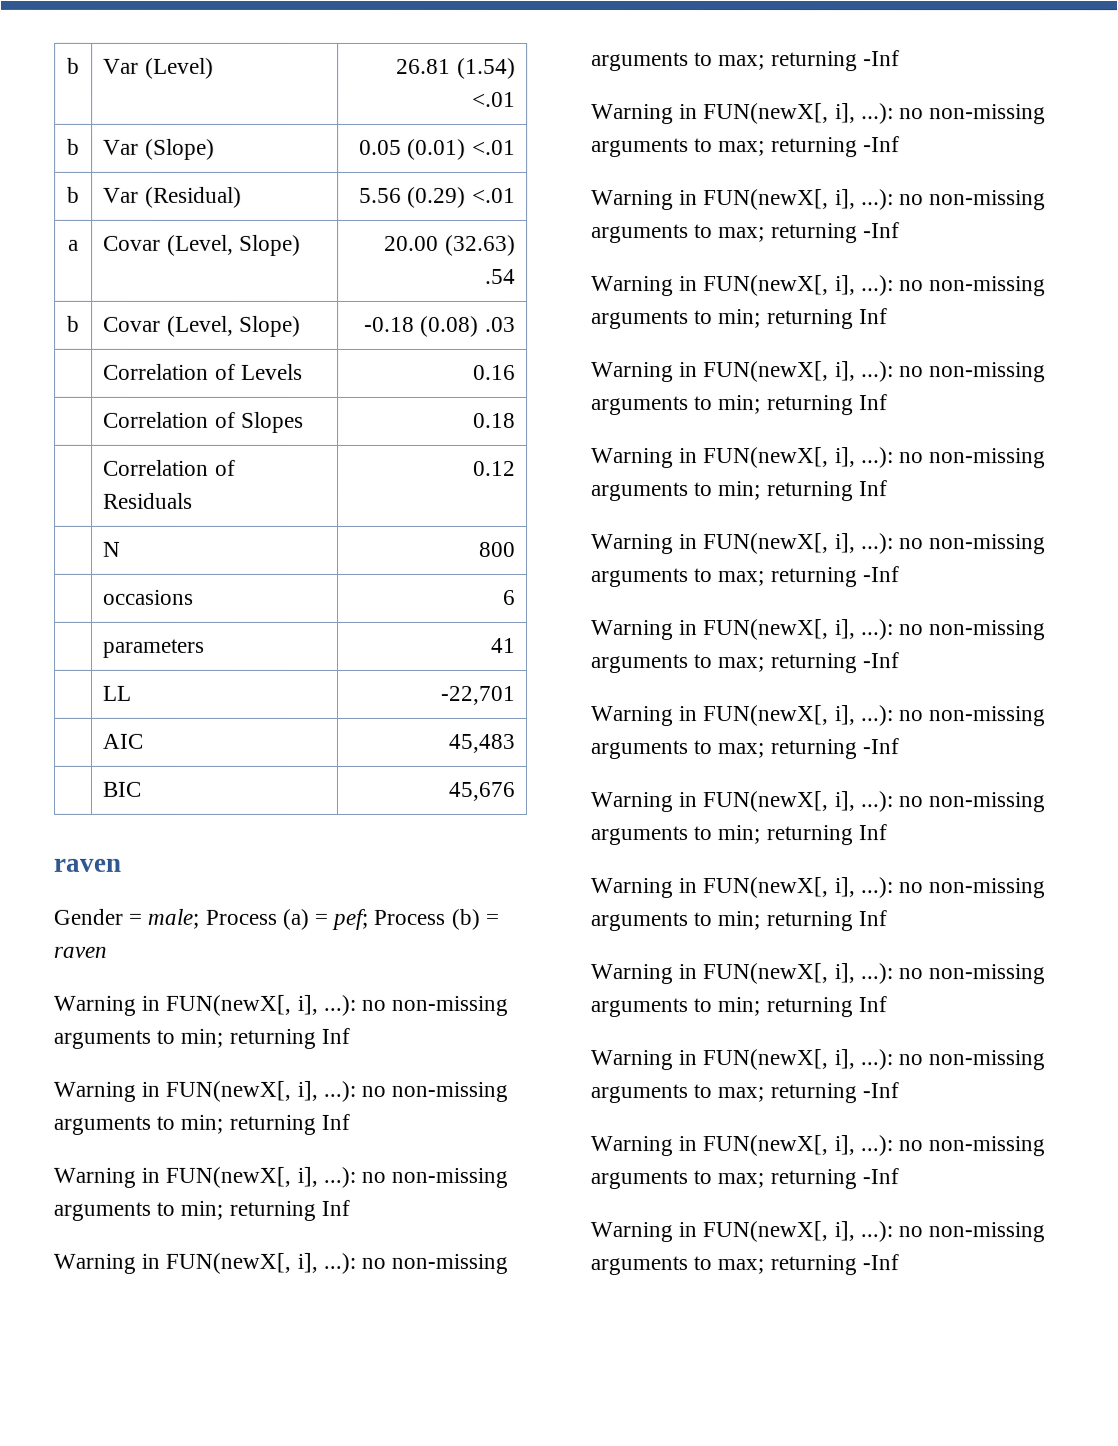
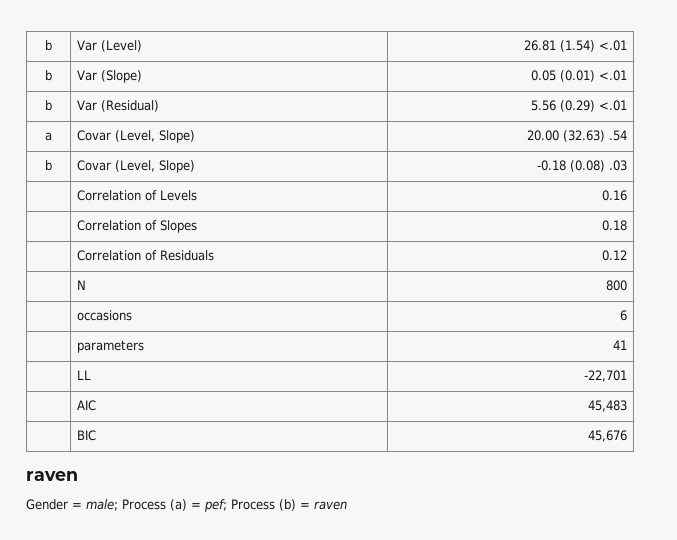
  Gender = male; Process (a) = pef; Process (b) = raven
- Warning in FUN(newX[, i], ...): no non-missing arguments to min; returning Inf
- Warning in FUN(newX[, i], ...): no non-missing arguments to min; returning Inf
- Warning in FUN(newX[, i], ...): no non-missing arguments to min; returning Inf
- Warning in FUN(newX[, i], ...): no non-missing arguments to max; returning -Inf
- Warning in FUN(newX[, i], ...): no non-missing arguments to max; returning -Inf
- Warning in FUN(newX[, i], ...): no non-missing arguments to max; returning -Inf
- Warning in FUN(newX[, i], ...): no non-missing arguments to min; returning Inf
- Warning in FUN(newX[, i], ...): no non-missing arguments to min; returning Inf
- Warning in FUN(newX[, i], ...): no non-missing arguments to min; returning Inf
- Warning in FUN(newX[, i], ...): no non-missing arguments to max; returning -Inf
- Warning in FUN(newX[, i], ...): no non-missing arguments to max; returning -Inf
- Warning in FUN(newX[, i], ...): no non-missing arguments to max; returning -Inf
- Warning in FUN(newX[, i], ...): no non-missing arguments to min; returning Inf
- Warning in FUN(newX[, i], ...): no non-missing arguments to min; returning Inf
- Warning in FUN(newX[, i], ...): no non-missing arguments to min; returning Inf
- Warning in FUN(newX[, i], ...): no non-missing arguments to max; returning -Inf
- Warning in FUN(newX[, i], ...): no non-missing arguments to max; returning -Inf
- Warning in FUN(newX[, i], ...): no non-missing arguments to max; returning -Inf

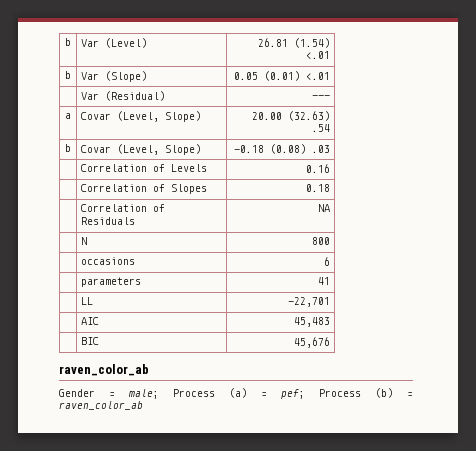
- b | Var (Residual) | 5.56 (0.29) <.01
+ | Var (Residual) | ---
- | Correlation of Residuals | 0.12
+ | Correlation of Residuals | NA
  | BIC | 45,676
- raven
+ raven_color_ab
- Gender = male; Process (a) = pef; Process (b) = raven
+ Gender = male; Process (a) = pef; Process (b) = raven_color_ab

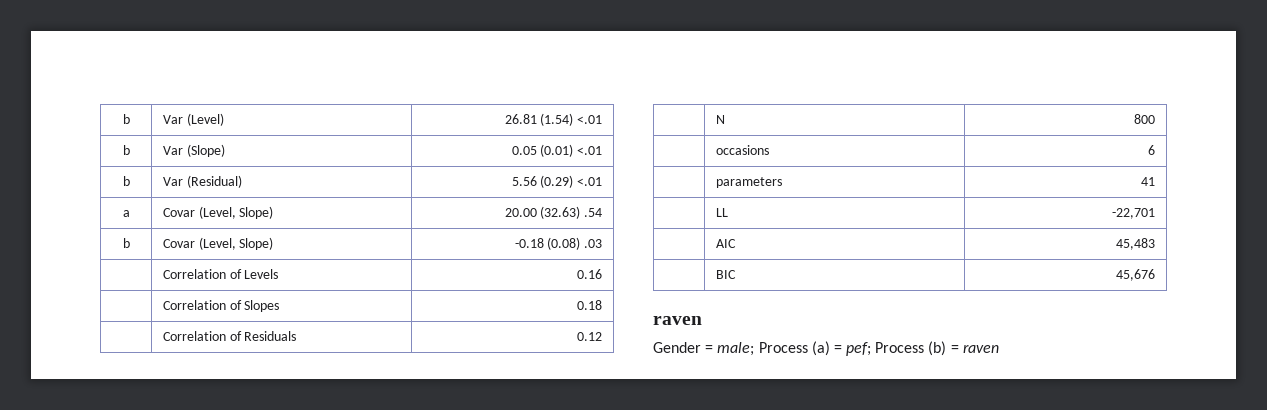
- | Var (Residual) | ---
+ b | Var (Residual) | 5.56 (0.29) <.01
- | Correlation of Residuals | NA
+ | Correlation of Residuals | 0.12
  | BIC | 45,676
- raven_color_ab
+ raven
- Gender = male; Process (a) = pef; Process (b) = raven_color_ab
+ Gender = male; Process (a) = pef; Process (b) = raven

